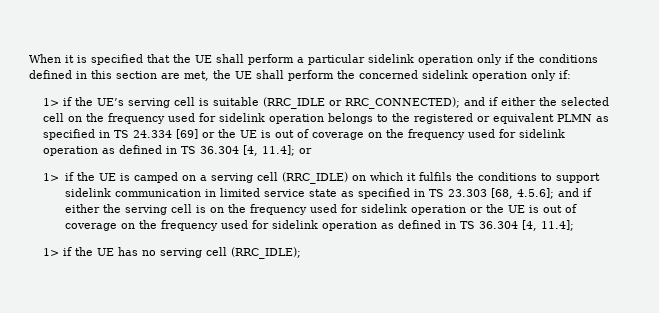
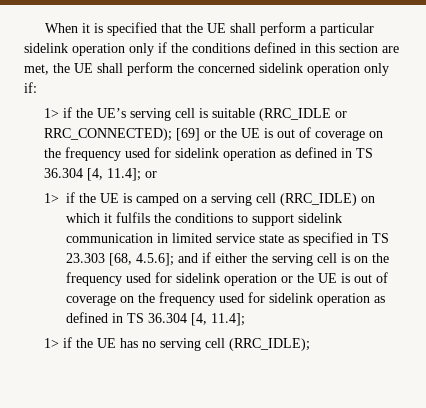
- 1> if the UE’s serving cell is suitable (RRC_IDLE or RRC_CONNECTED); and if either the selected cell on the frequency used for sidelink operation belongs to the registered or equivalent PLMN as specified in TS 24.334 [69] or the UE is out of coverage on the frequency used for sidelink operation as defined in TS 36.304 [4, 11.4]; or
+ 1> if the UE’s serving cell is suitable (RRC_IDLE or RRC_CONNECTED); [69] or the UE is out of coverage on the frequency used for sidelink operation as defined in TS 36.304 [4, 11.4]; or

